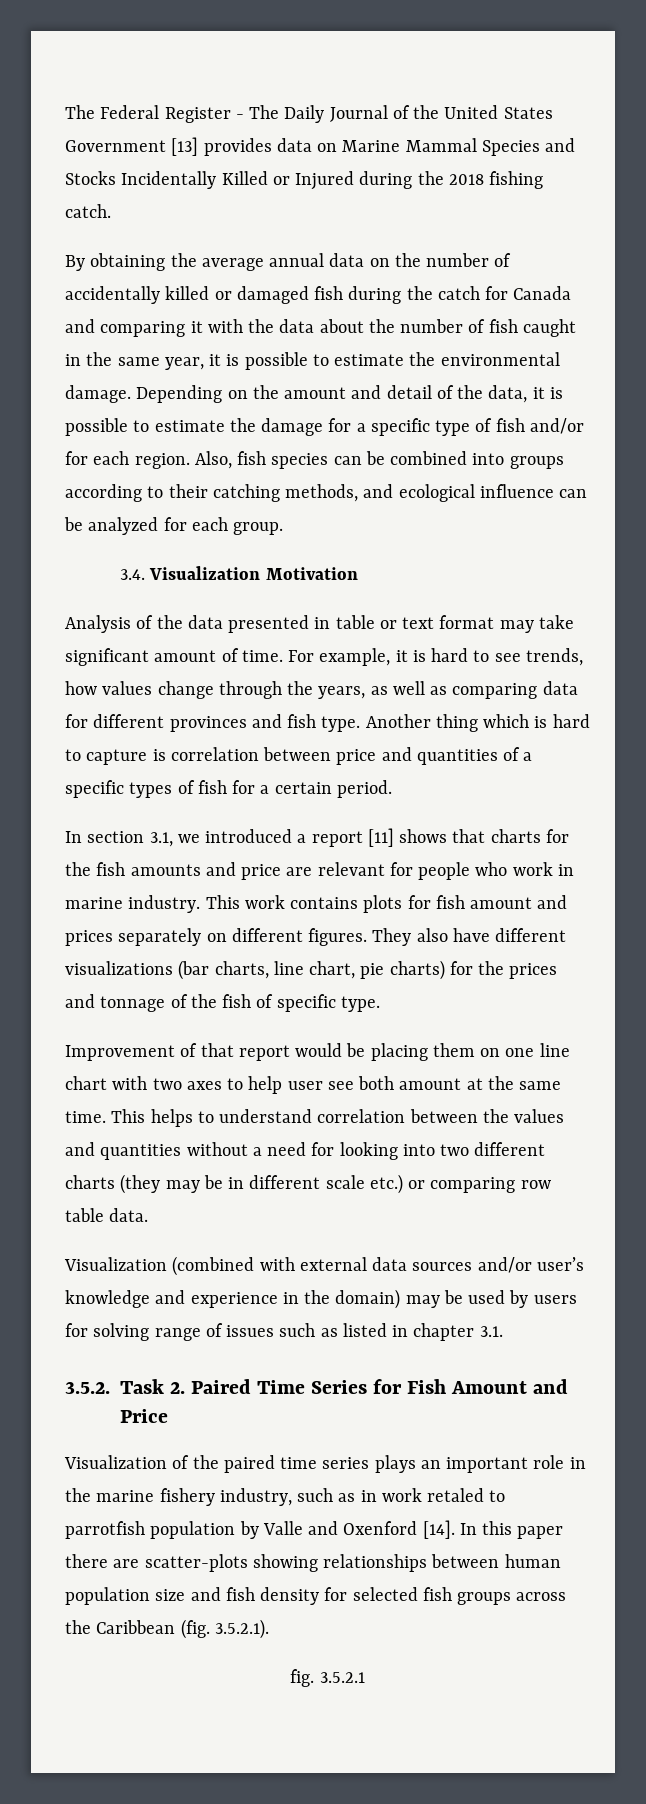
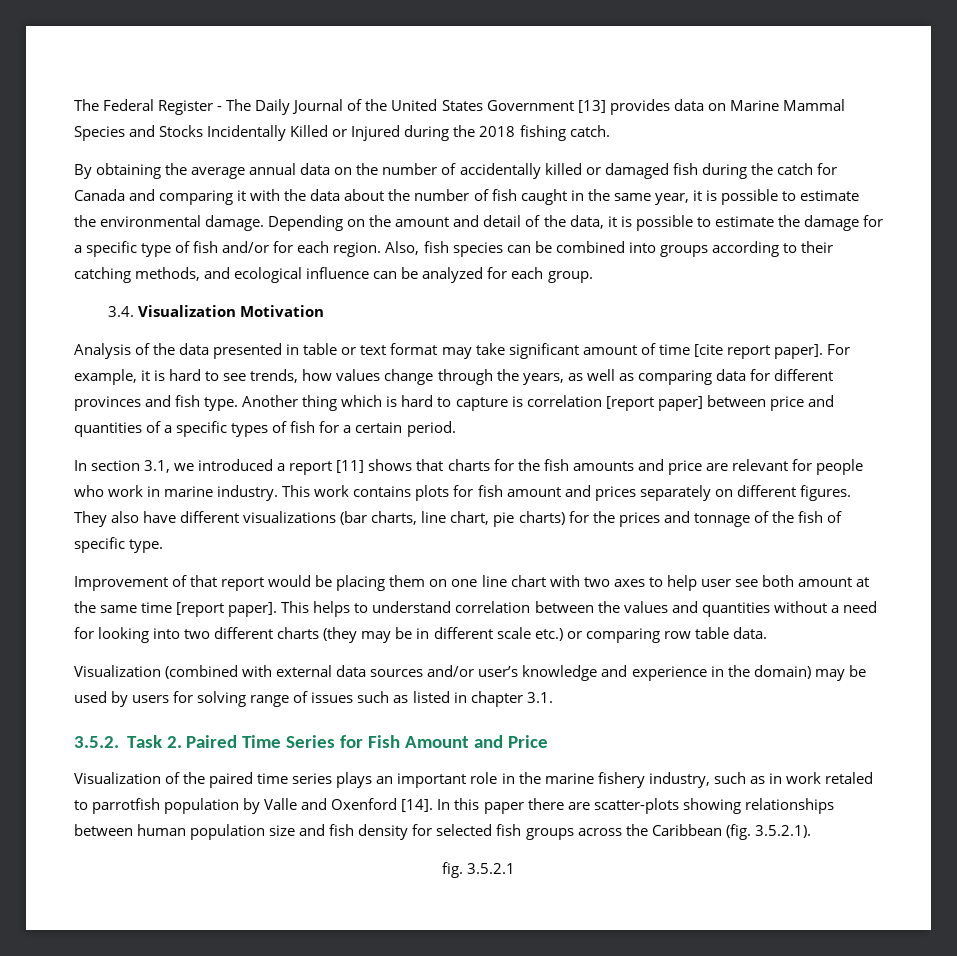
- Analysis of the data presented in table or text format may take significant amount of time.
+ Analysis of the data presented in table or text format may take significant amount of time [cite report paper].
- Another thing which is hard to capture is correlation between price and quantities of a specific types of fish for a certain period.
+ Another thing which is hard to capture is correlation [report paper] between price and quantities of a specific types of fish for a certain period.
- Improvement of that report would be placing them on one line chart with two axes to help user see both amount at the same time.
+ Improvement of that report would be placing them on one line chart with two axes to help user see both amount at the same time [report paper].

